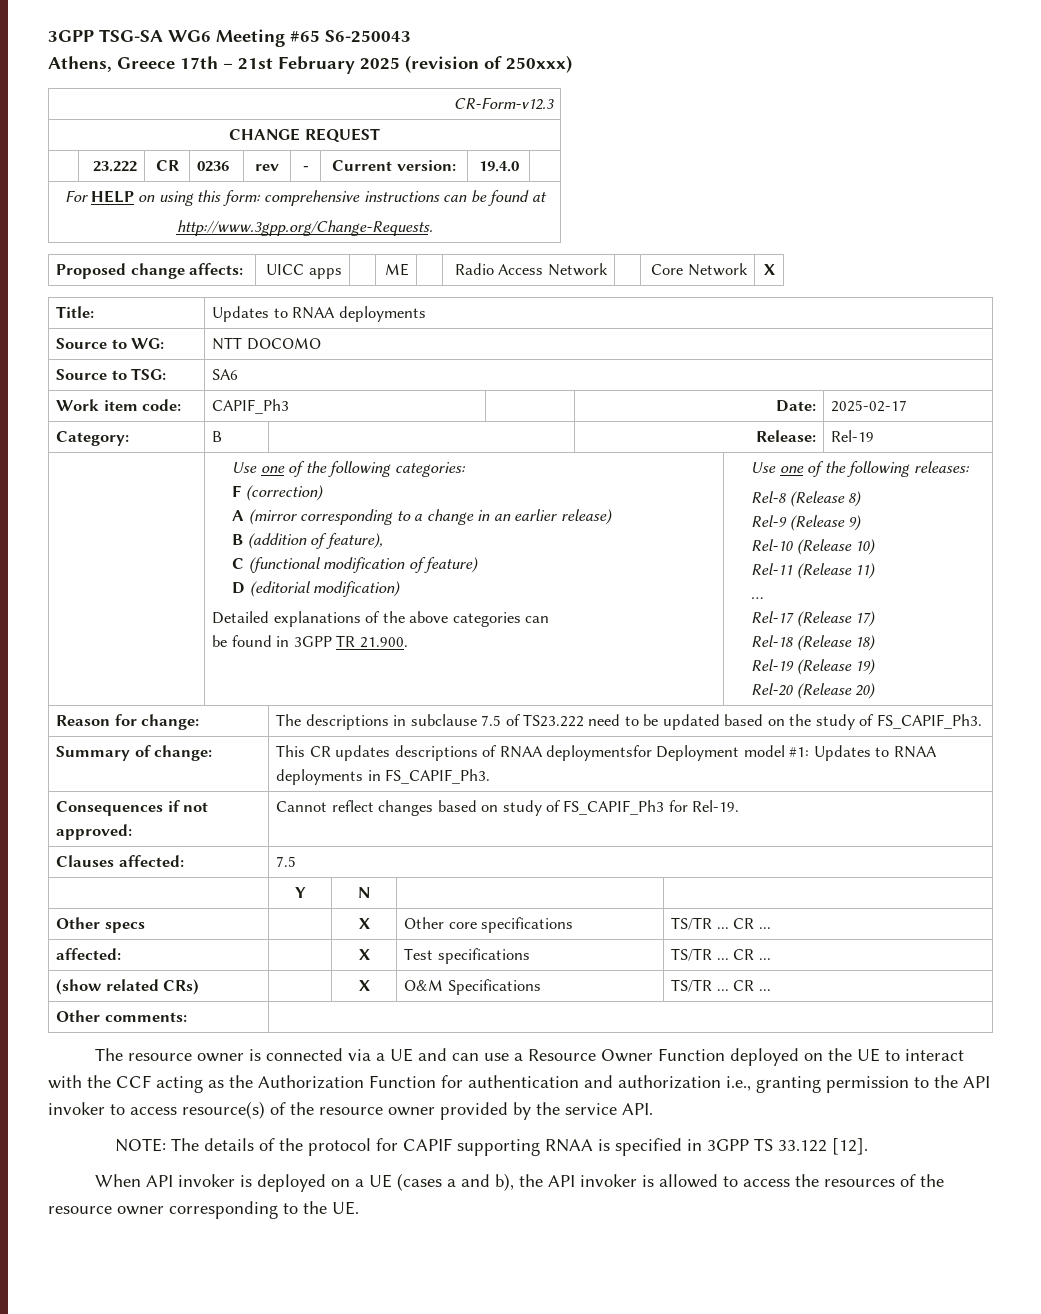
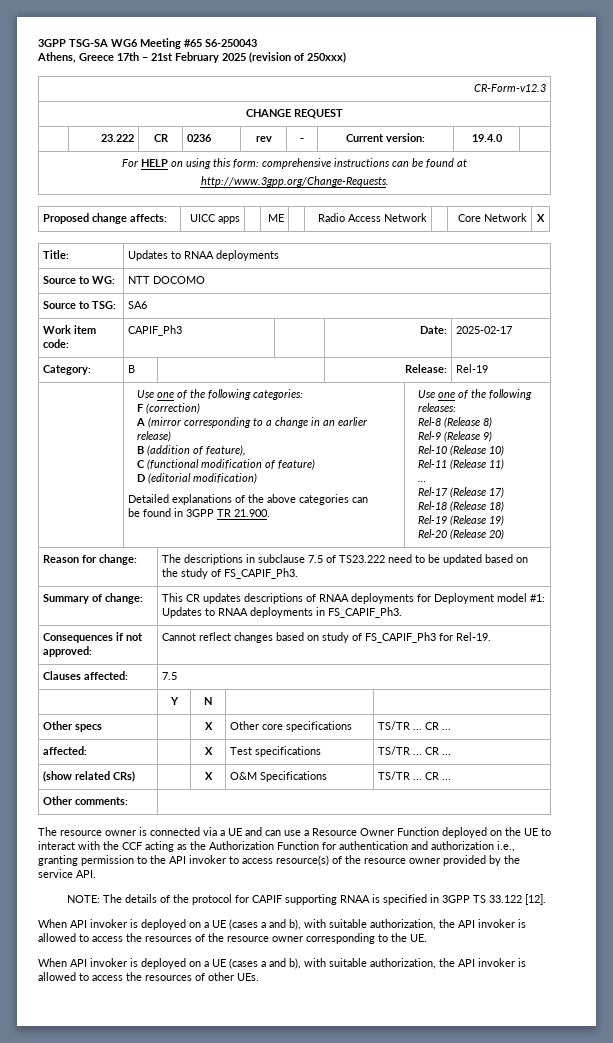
- Summary of change: | This CR updates descriptions of RNAA deploymentsfor Deployment model #1: Updates to RNAA deployments in FS_CAPIF_Ph3.
+ Summary of change: | This CR updates descriptions of RNAA deployments for Deployment model #1: Updates to RNAA deployments in FS_CAPIF_Ph3.
- When API invoker is deployed on a UE (cases a and b), the API invoker is allowed to access the resources of the resource owner corresponding to the UE.
+ When API invoker is deployed on a UE (cases a and b), with suitable authorization, the API invoker is allowed to access the resources of the resource owner corresponding to the UE.
+ When API invoker is deployed on a UE (cases a and b), with suitable authorization, the API invoker is allowed to access the resources of other UEs.

